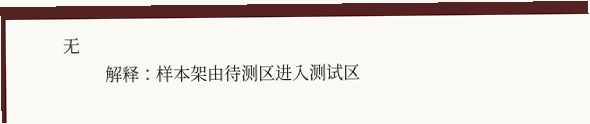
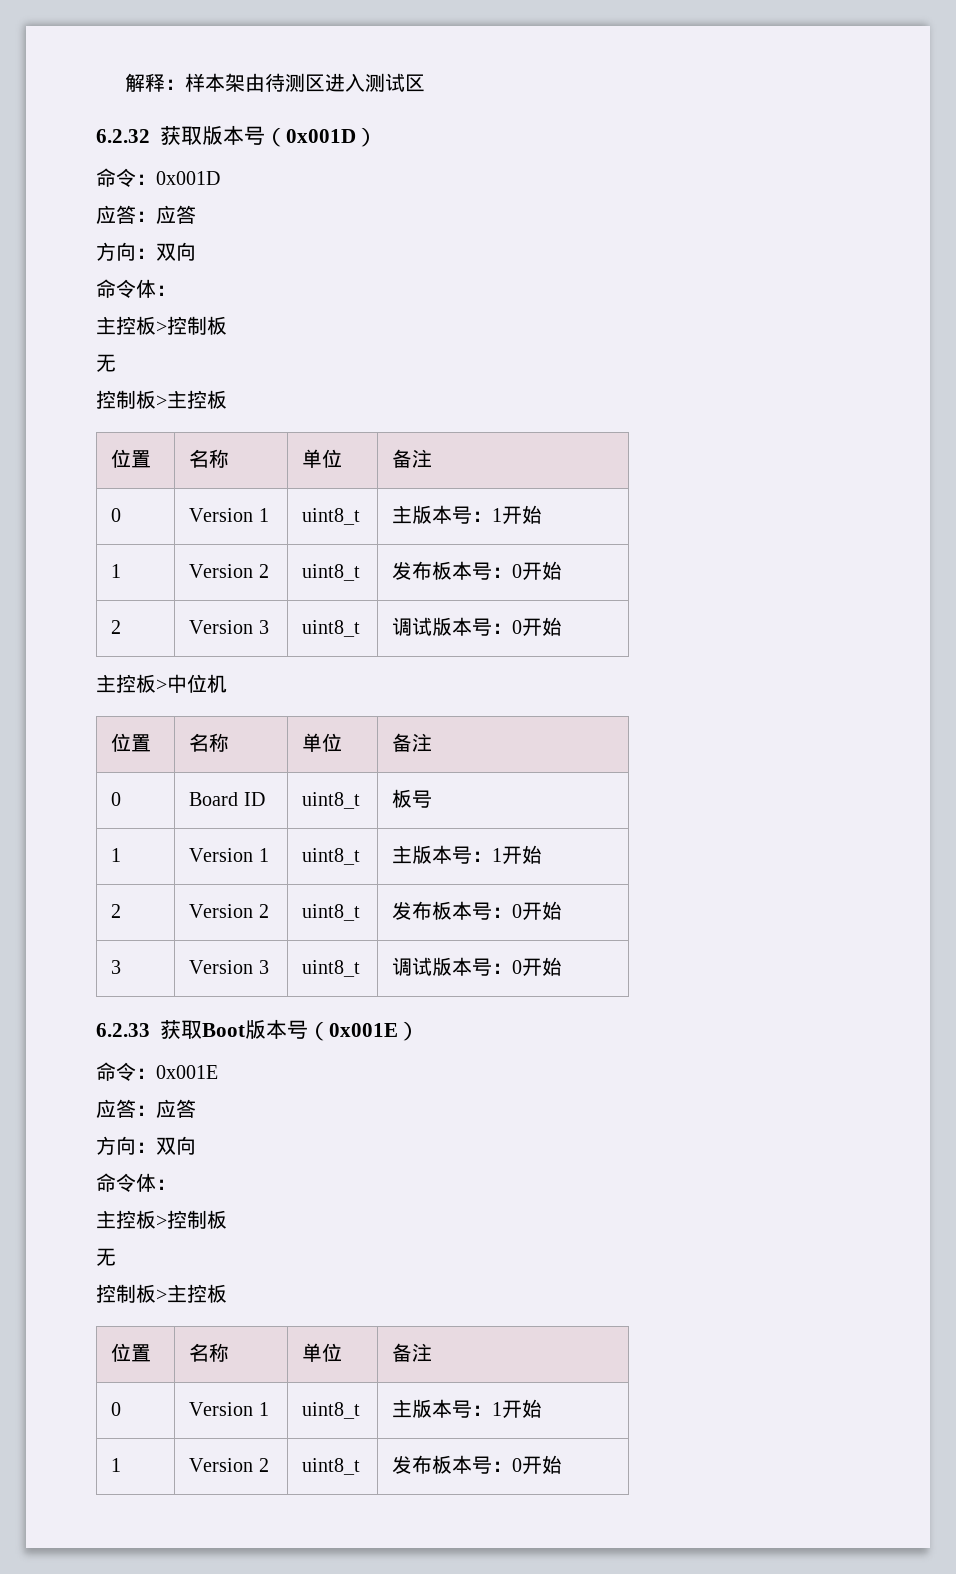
- 无
+ 6.2.32获取版本号（0x001D）
+ 命令：0x001D
+ 应答：应答
+ 方向：双向
+ 命令体：
+ 主控板>控制板
+ 无
+ 控制板>主控板
+ 位置 | 名称 | 单位 | 备注
+ 0 | Version 1 | uint8_t | 主版本号：1开始
+ 1 | Version 2 | uint8_t | 发布板本号：0开始
+ 2 | Version 3 | uint8_t | 调试版本号：0开始
+ 主控板>中位机
+ 位置 | 名称 | 单位 | 备注
+ 0 | Board ID | uint8_t | 板号
+ 1 | Version 1 | uint8_t | 主版本号：1开始
+ 2 | Version 2 | uint8_t | 发布板本号：0开始
+ 3 | Version 3 | uint8_t | 调试版本号：0开始
+ 6.2.33获取Boot版本号（0x001E）
+ 命令：0x001E
+ 应答：应答
+ 方向：双向
+ 命令体：
+ 主控板>控制板
+ 无
+ 控制板>主控板
+ 位置 | 名称 | 单位 | 备注
+ 0 | Version 1 | uint8_t | 主版本号：1开始
+ 1 | Version 2 | uint8_t | 发布板本号：0开始

